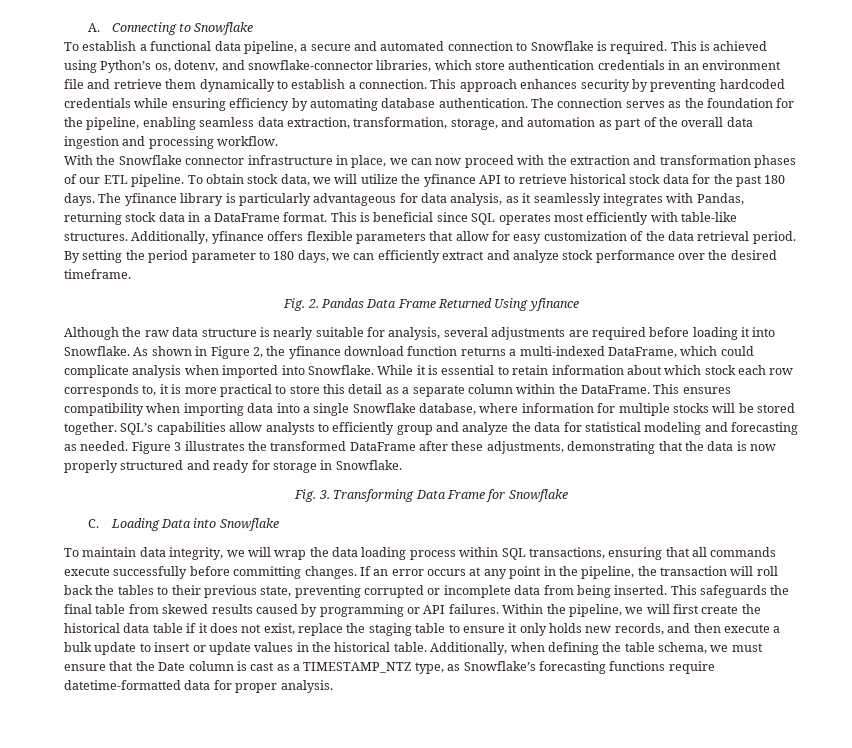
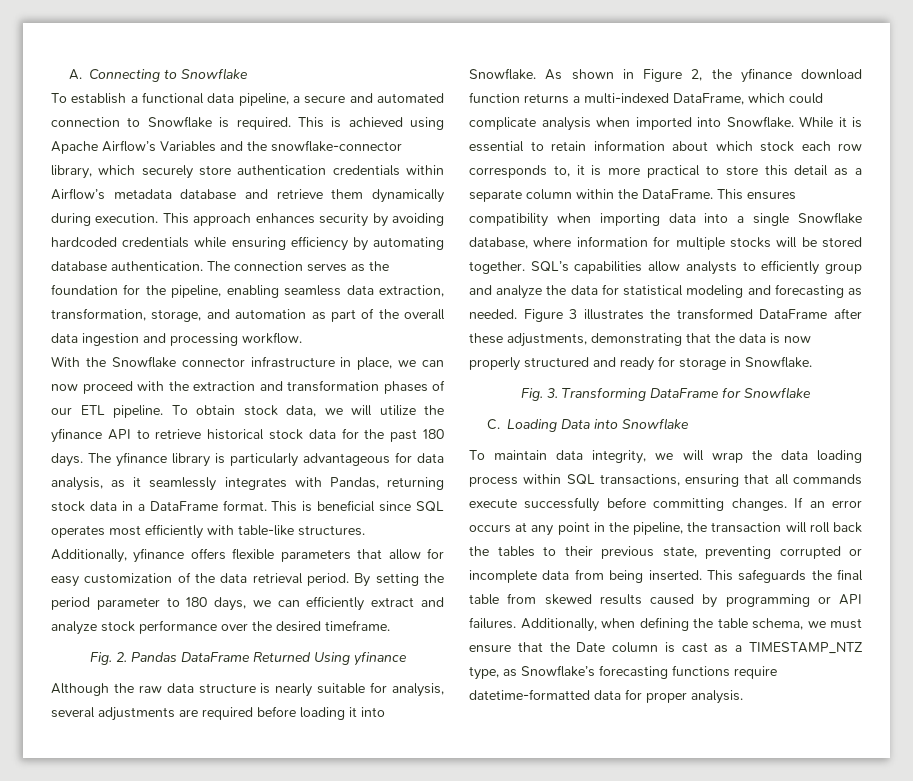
- This is achieved using Python’s os, dotenv, and snowflake-connector libraries, which store authentication credentials in an environment file and retrieve them dynamically to establish a connection.
+ This is achieved using Apache Airflow’s Variables and the snowflake-connector library, which securely store authentication credentials within Airflow’s metadata database and retrieve them dynamically during execution.
- This approach enhances security by preventing hardcoded credentials while ensuring efficiency by automating database authentication.
+ This approach enhances security by avoiding hardcoded credentials while ensuring efficiency by automating database authentication.
- Fig. 2. Pandas Data Frame Returned Using yfinance
+ Fig. 2. Pandas DataFrame Returned Using yfinance
- Fig. 3. Transforming Data Frame for Snowflake
+ Fig. 3. Transforming DataFrame for Snowflake
- Within the pipeline, we will first create the historical data table if it does not exist, replace the staging table to ensure it only holds new records, and then execute a bulk update to insert or update values in the historical table.

